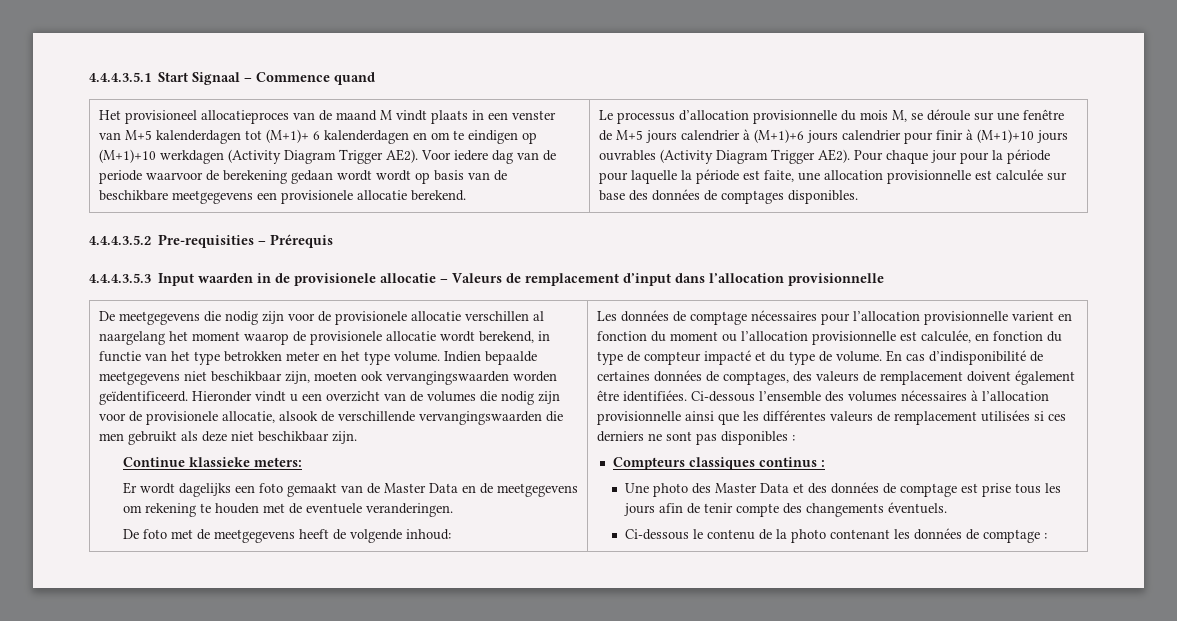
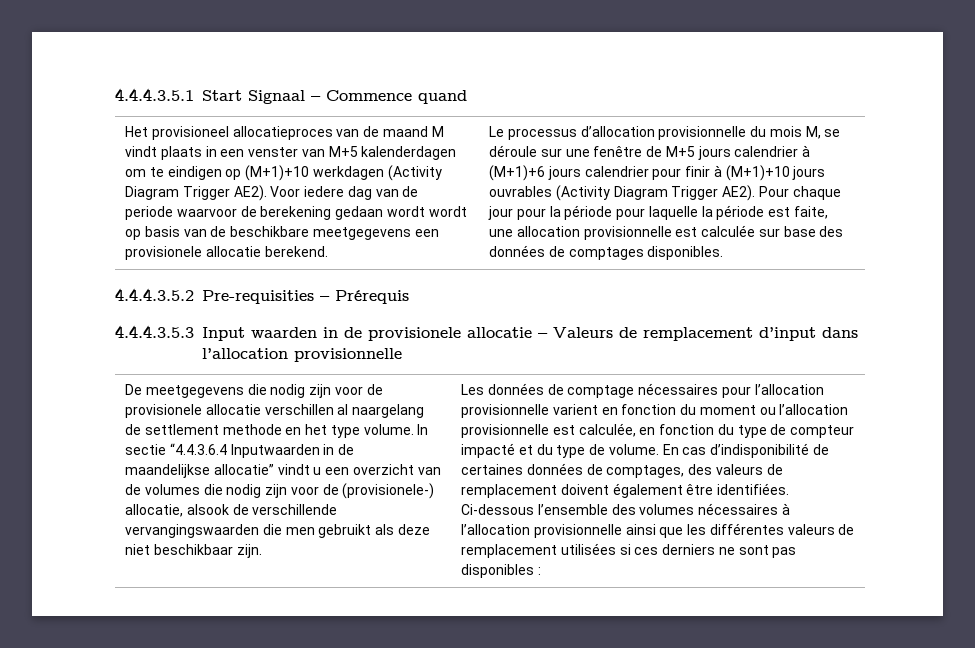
- Het provisioneel allocatieproces van de maand M vindt plaats in een venster van M+5 kalenderdagen tot (M+1)+ 6 kalenderdagen en om te eindigen op (M+1)+10 werkdagen (Activity Diagram Trigger AE2).
+ Het provisioneel allocatieproces van de maand M vindt plaats in een venster van M+5 kalenderdagen om te eindigen op (M+1)+10 werkdagen (Activity Diagram Trigger AE2).
- De meetgegevens die nodig zijn voor de provisionele allocatie verschillen al naargelang het moment waarop de provisionele allocatie wordt berekend, in functie van het type betrokken meter en het type volume. Indien bepaalde meetgegevens niet beschikbaar zijn, moeten ook vervangingswaarden worden geïdentificeerd. Hieronder vindt u een overzicht van de volumes die nodig zijn voor de provisionele allocatie, alsook de verschillende vervangingswaarden die men gebruikt als deze niet beschikbaar zijn.
+ De meetgegevens die nodig zijn voor de provisionele allocatie verschillen al naargelang de settlement methode en het type volume. In sectie “4.4.3.6.4 Inputwaarden in de maandelijkse allocatie” vindt u een overzicht van de volumes die nodig zijn voor de (provisionele-) allocatie, alsook de verschillende vervangingswaarden die men gebruikt als deze niet beschikbaar zijn.
- Continue klassieke meters:
- Er wordt dagelijks een foto gemaakt van de Master Data en de meetgegevens om rekening te houden met de eventuele veranderingen.
- De foto met de meetgegevens heeft de volgende inhoud:
- Compteurs classiques continus :
- Une photo des Master Data et des données de comptage est prise tous les jours afin de tenir compte des changements éventuels.
- Ci-dessous le contenu de la photo contenant les données de comptage :

